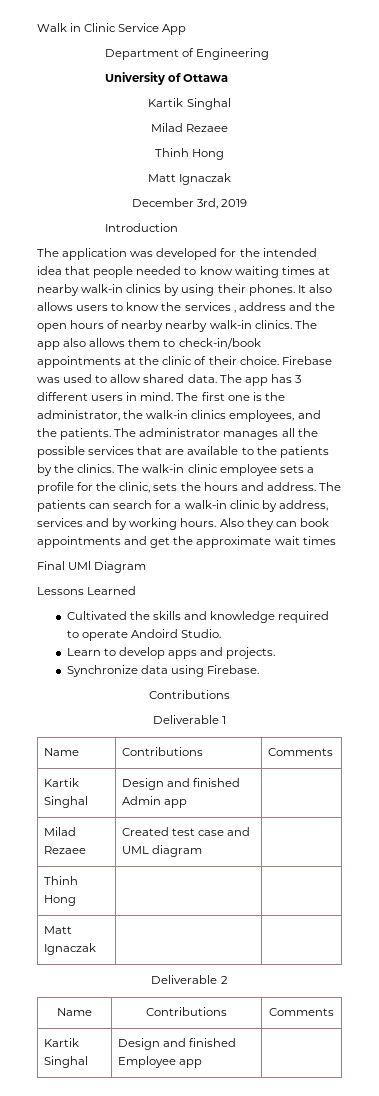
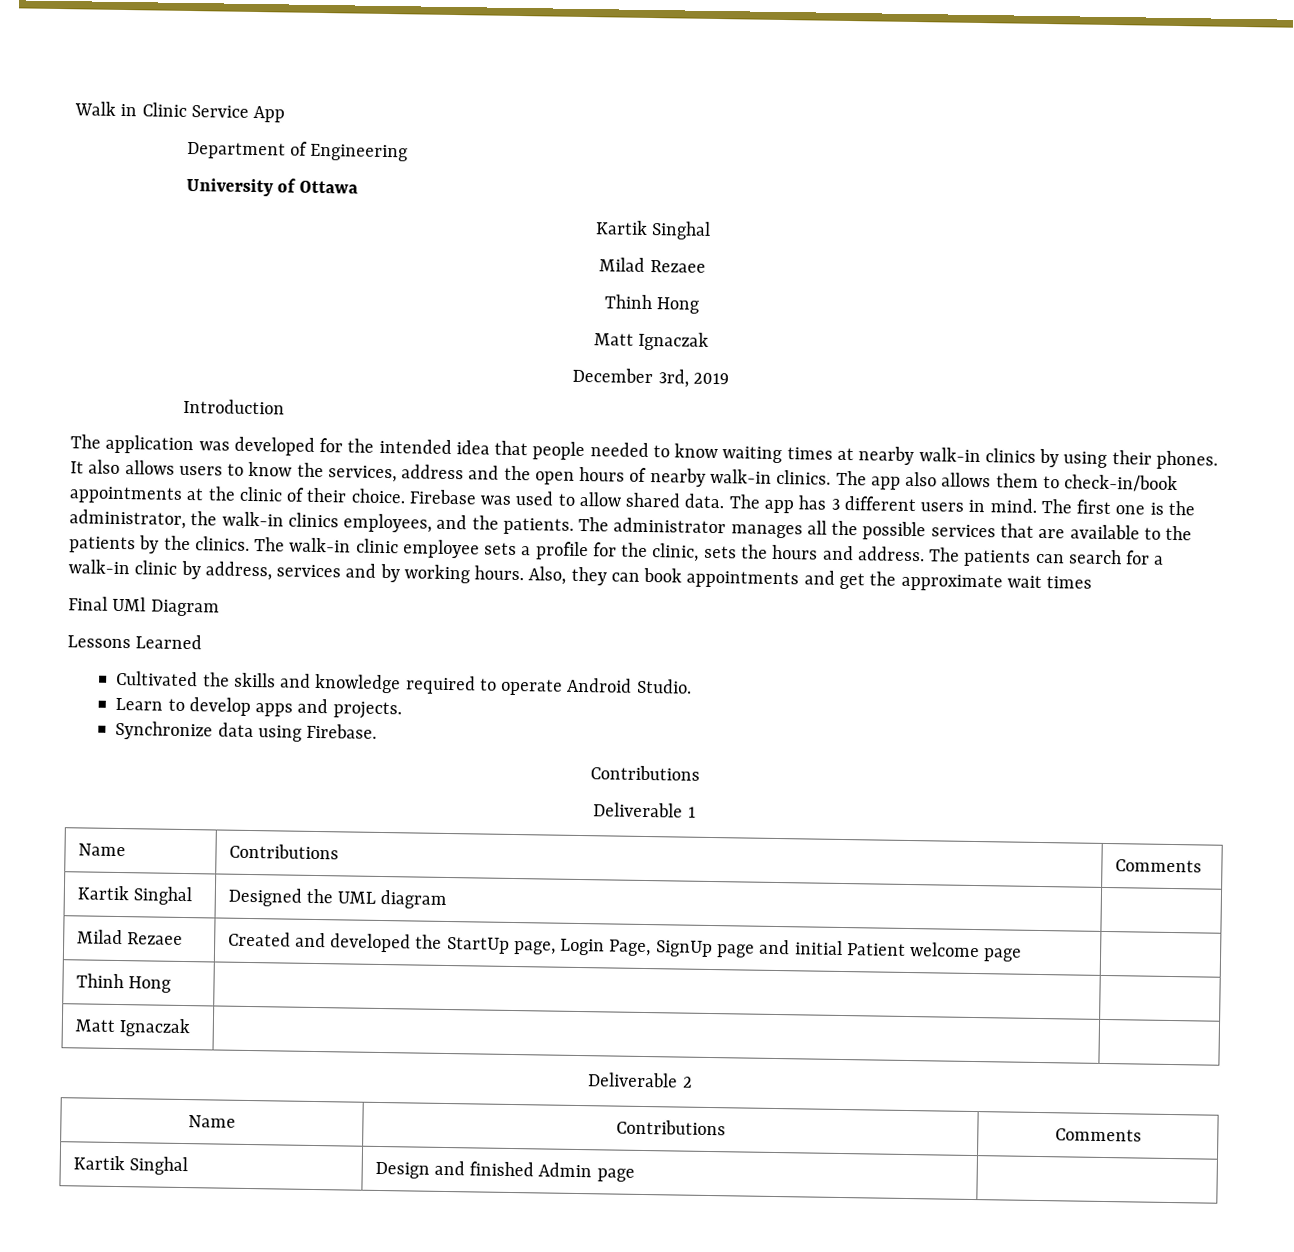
- It also allows users to know the services , address and the open hours of nearby nearby walk-in clinics.
+ It also allows users to know the services, address and the open hours of nearby walk-in clinics.
- Also they can book appointments and get the approximate wait times
+ Also, they can book appointments and get the approximate wait times
- Cultivated the skills and knowledge required to operate Andoird Studio.
+ Cultivated the skills and knowledge required to operate Android Studio.
- Kartik Singhal | Design and finished Admin app |
- Milad Rezaee | Created test case and UML diagram |
+ Kartik Singhal | Designed the UML diagram |
+ Milad Rezaee | Created and developed the StartUp page, Login Page, SignUp page and initial Patient welcome page |
- Kartik Singhal | Design and finished Employee app |
+ Kartik Singhal | Design and finished Admin page |

